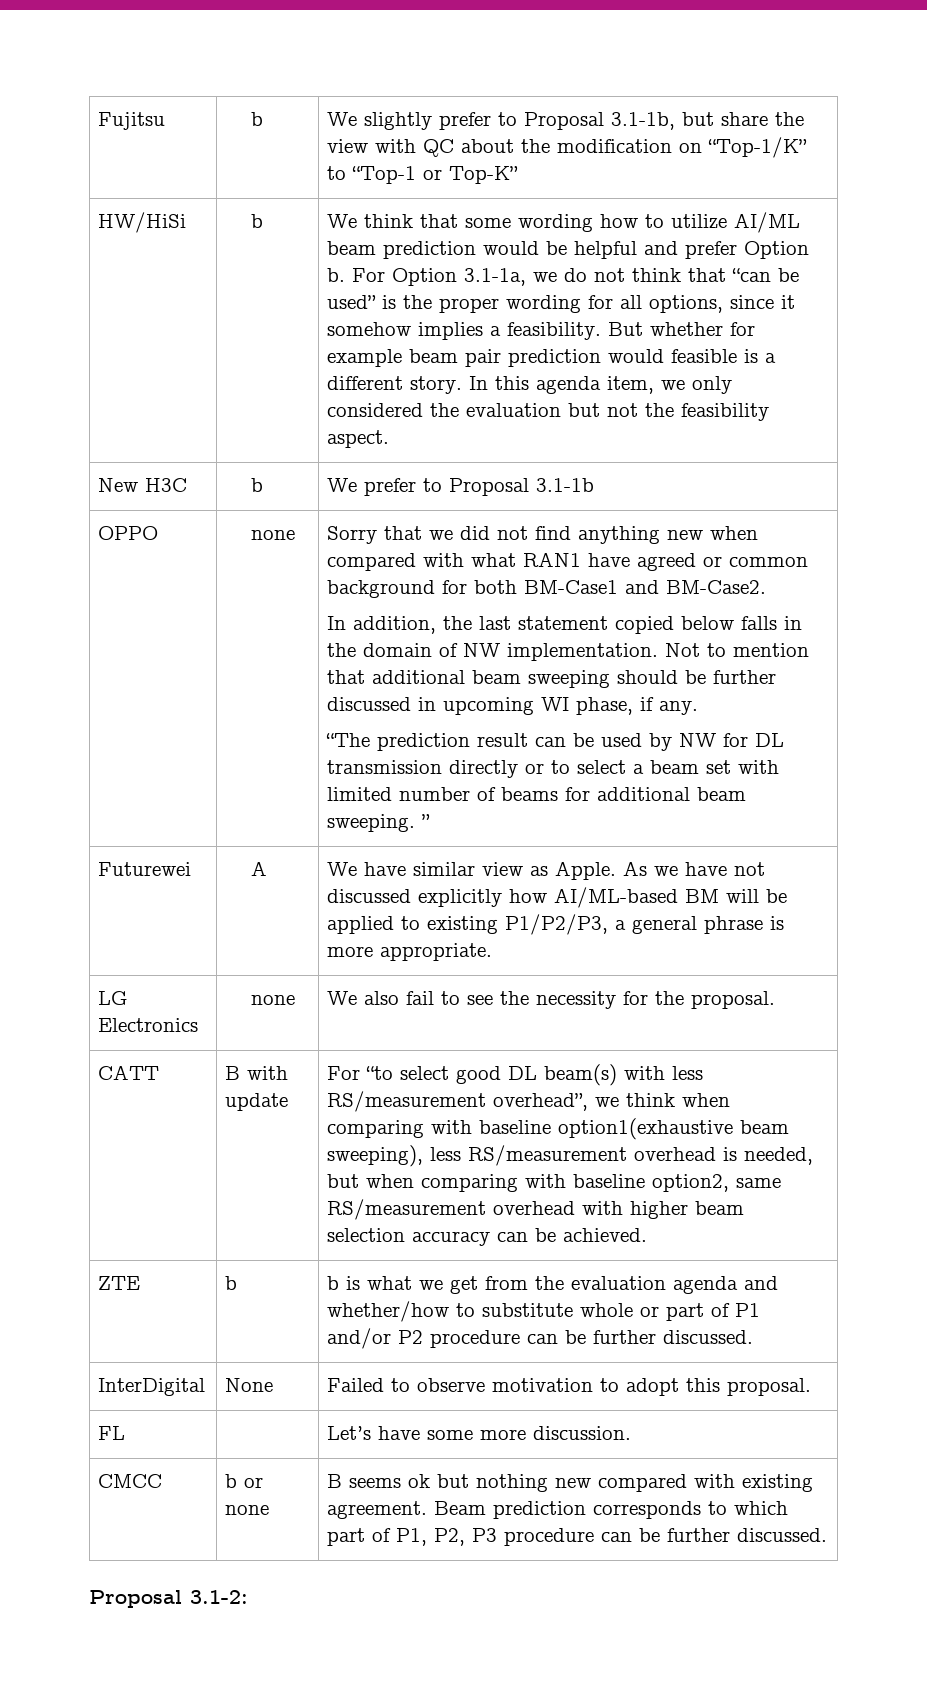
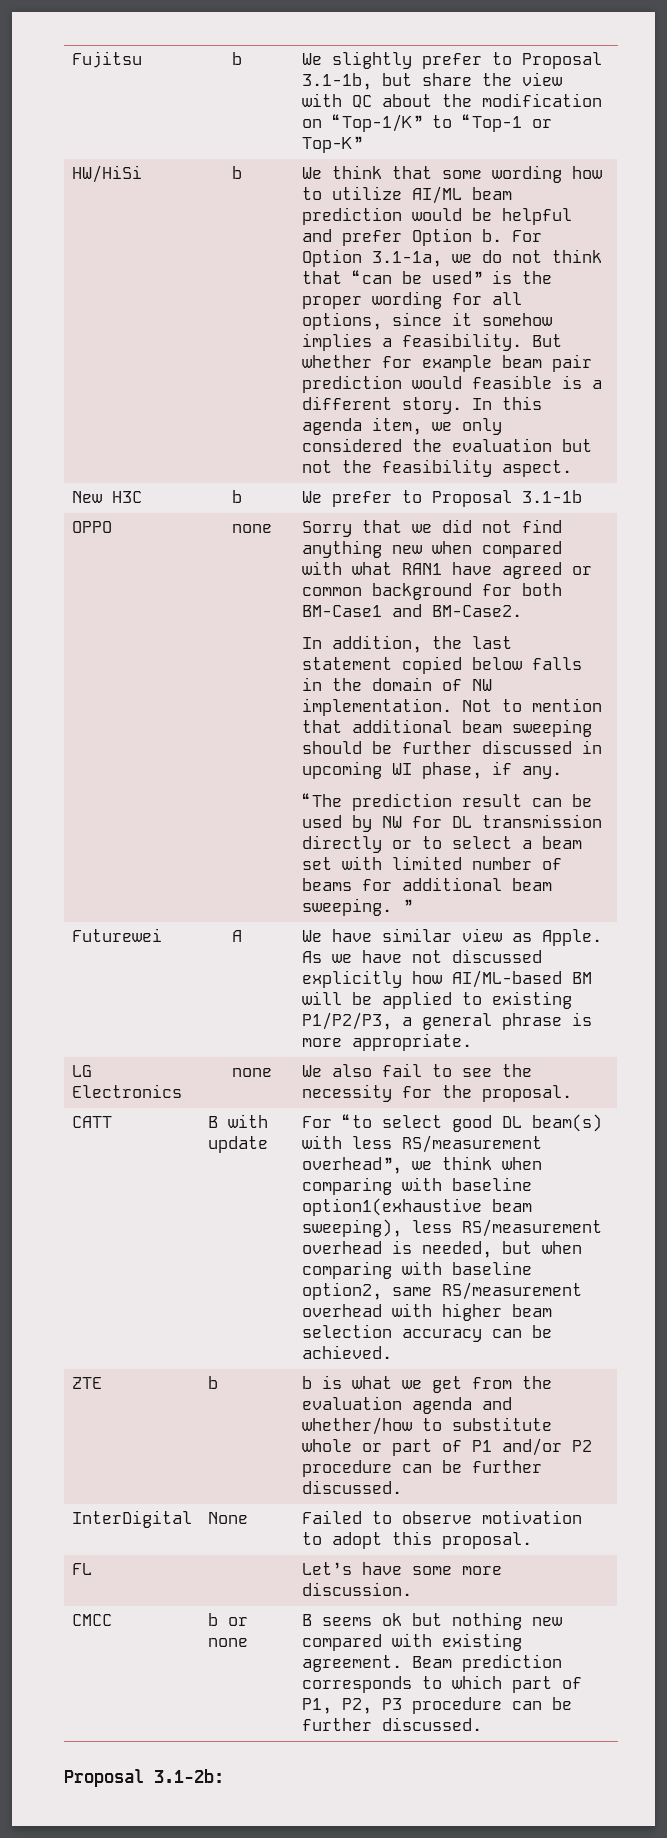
- Proposal 3.1-2:
+ Proposal 3.1-2b:

